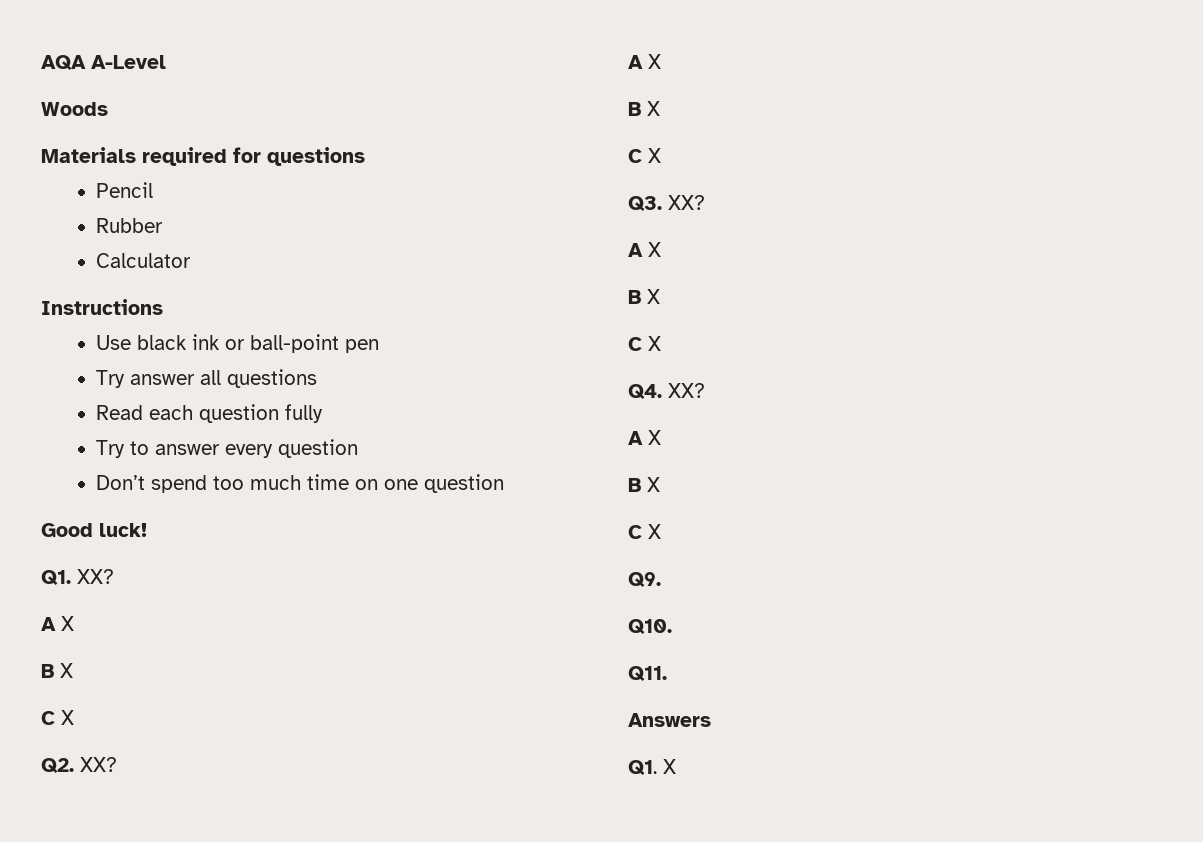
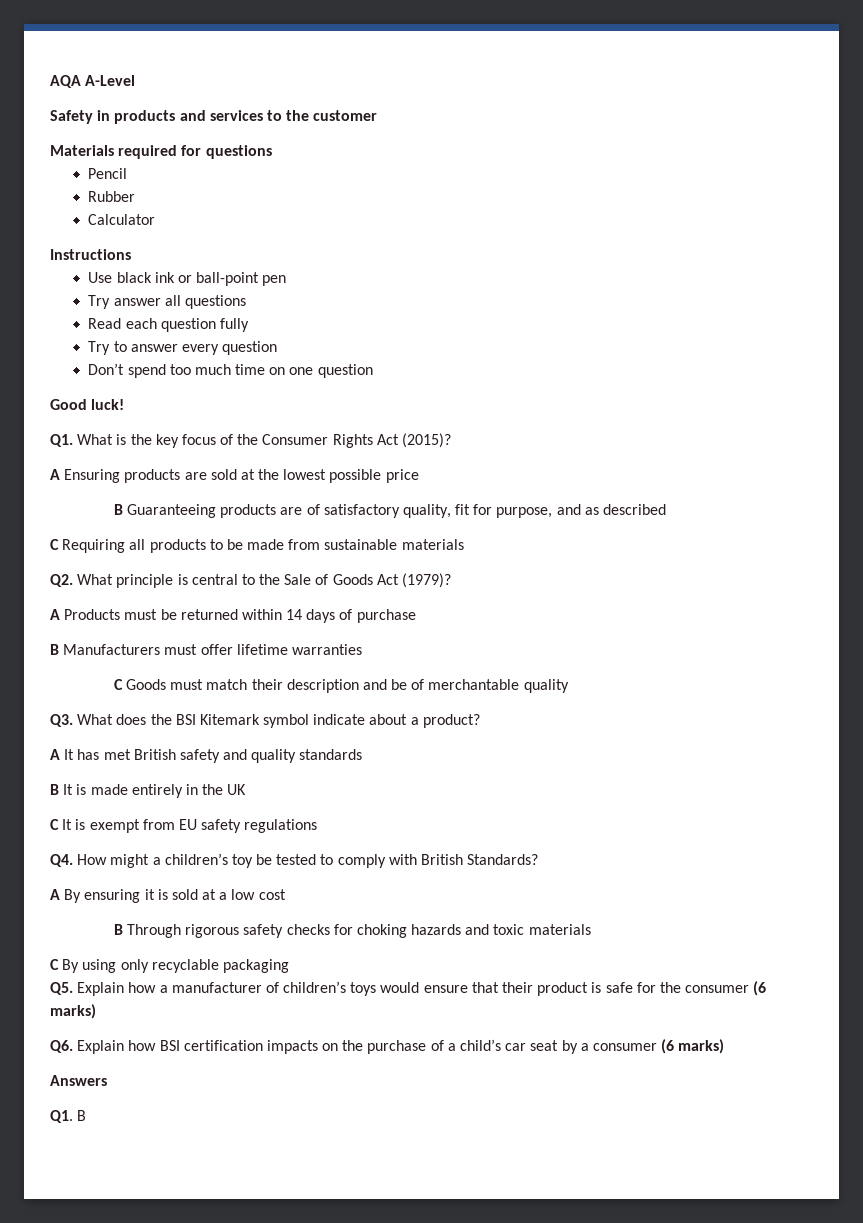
- Woods
+ Safety in products and services to the customer
- Q1. XX?
- A X
- B X
- C X
- Q2. XX?
- A X
- B X
- C X
- Q3. XX?
- A X
- B X
- C X
- Q4. XX?
- A X
- B X
- C X
- Q9.
- Q10.
- Q11.
+ Q1. What is the key focus of the Consumer Rights Act (2015)?
+ A Ensuring products are sold at the lowest possible price
+ B Guaranteeing products are of satisfactory quality, fit for purpose, and as described
+ C Requiring all products to be made from sustainable materials
+ Q2. What principle is central to the Sale of Goods Act (1979)?
+ A Products must be returned within 14 days of purchase
+ B Manufacturers must offer lifetime warranties
+ C Goods must match their description and be of merchantable quality
+ Q3. What does the BSI Kitemark symbol indicate about a product?
+ A It has met British safety and quality standards
+ B It is made entirely in the UK
+ C It is exempt from EU safety regulations
+ Q4. How might a children’s toy be tested to comply with British Standards?
+ A By ensuring it is sold at a low cost
+ B Through rigorous safety checks for choking hazards and toxic materials
+ C By using only recyclable packaging
+ Q5. Explain how a manufacturer of children’s toys would ensure that their product is safe for the consumer (6 marks)
+ Q6. Explain how BSI certification impacts on the purchase of a child’s car seat by a consumer (6 marks)
- Q1. X
+ Q1. B

